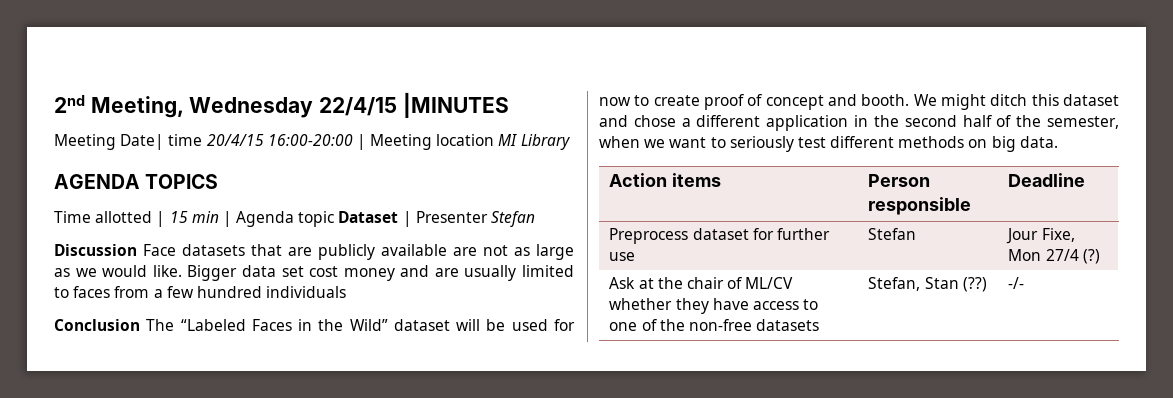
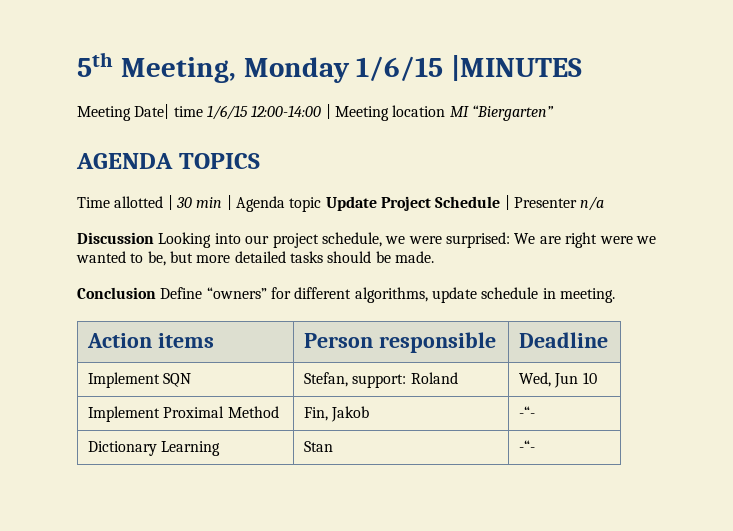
- 2nd Meeting, Wednesday 22/4/15 |MINUTES
+ 5th Meeting, Monday 1/6/15 |MINUTES
- Meeting Date| time 20/4/15 16:00-20:00 | Meeting location MI Library
+ Meeting Date| time 1/6/15 12:00-14:00 | Meeting location MI “Biergarten”
- Time allotted | 15 min | Agenda topic Dataset | Presenter Stefan
+ Time allotted | 30 min | Agenda topic Update Project Schedule | Presenter n/a
- Discussion Face datasets that are publicly available are not as large as we would like. Bigger data set cost money and are usually limited to faces from a few hundred individuals
- Conclusion The “Labeled Faces in the Wild” dataset will be used for now to create proof of concept and booth. We might ditch this dataset and chose a different application in the second half of the semester, when we want to seriously test different methods on big data.
+ Discussion Looking into our project schedule, we were surprised: We are right were we wanted to be, but more detailed tasks should be made.
+ Conclusion Define “owners” for different algorithms, update schedule in meeting.
- Preprocess dataset for further use | Stefan | Jour Fixe, Mon 27/4 (?)
- Ask at the chair of ML/CV whether they have access to one of the non-free datasets | Stefan, Stan (??) | -/-
+ Implement SQN | Stefan, support: Roland | Wed, Jun 10
+ Implement Proximal Method | Fin, Jakob | -“-
+ Dictionary Learning | Stan | -“-

